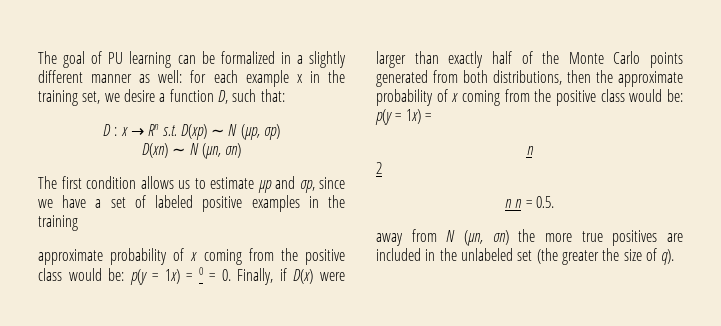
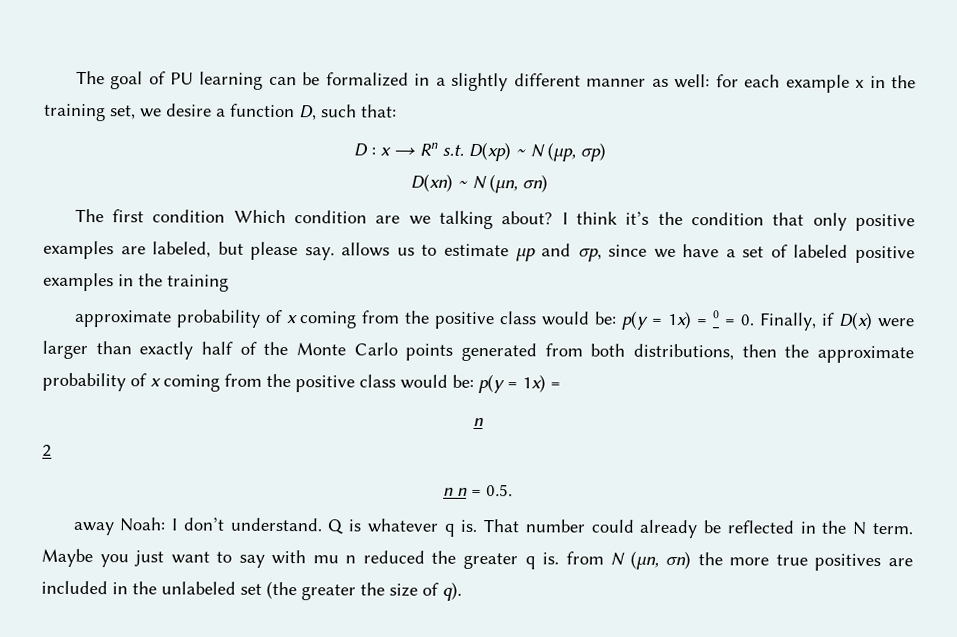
- The first condition allows us to estimate µp and σp, since we have a set of labeled positive examples in the training
+ The first condition Which condition are we talking about? I think it’s the condition that only positive examples are labeled, but please say. allows us to estimate µp and σp, since we have a set of labeled positive examples in the training
- away from N (µn, σn) the more true positives are included in the unlabeled set (the greater the size of q).
+ away Noah: I don’t understand. Q is whatever q is. That number could already be reflected in the N term. Maybe you just want to say with mu n reduced the greater q is. from N (µn, σn) the more true positives are included in the unlabeled set (the greater the size of q).

